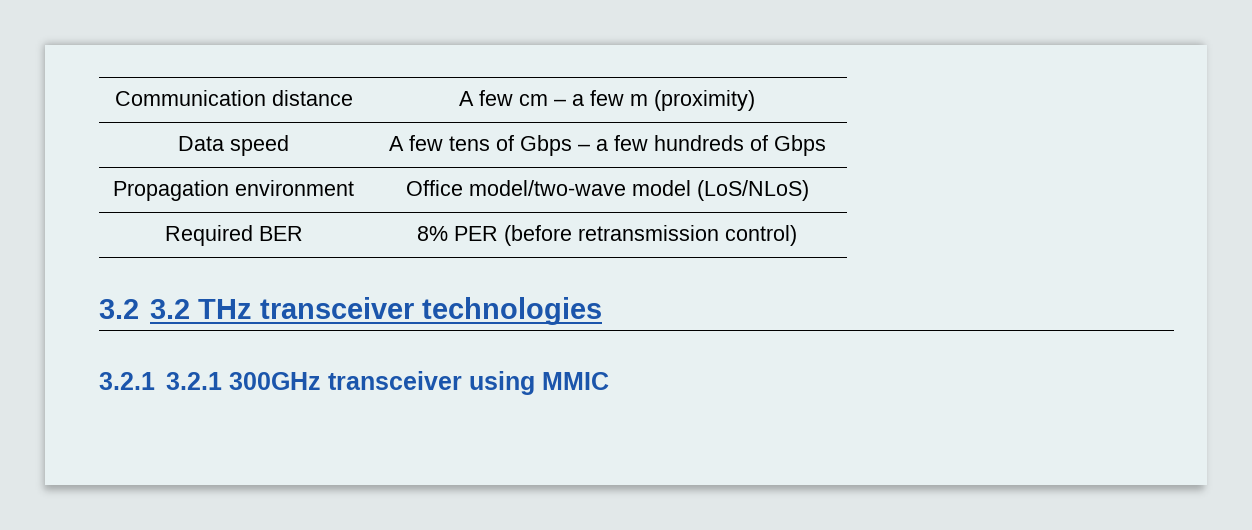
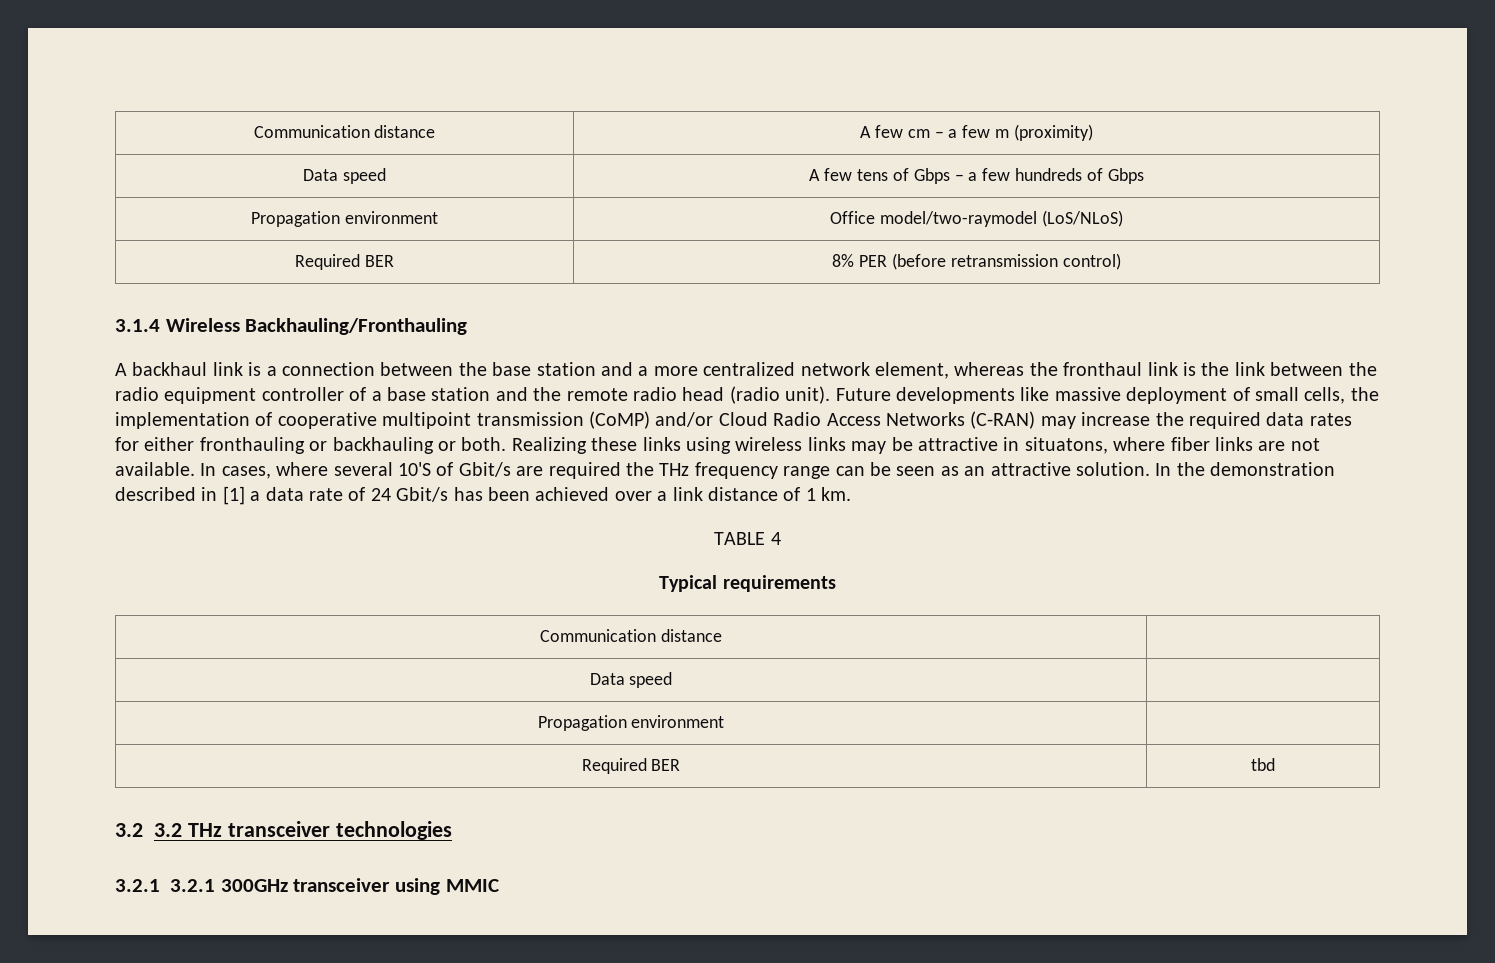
- Propagation environment | Office model/two-wave model (LoS/NLoS)
+ Propagation environment | Office model/two-raymodel (LoS/NLoS)
+ 3.1.4 Wireless Backhauling/Fronthauling
+ A backhaul link is a connection between the base station and a more centralized network element, whereas the fronthaul link is the link between the radio equipment controller of a base station and the remote radio head (radio unit). Future developments like massive deployment of small cells, the implementation of cooperative multipoint transmission (CoMP) and/or Cloud Radio Access Networks (C-RAN) may increase the required data rates for either fronthauling or backhauling or both. Realizing these links using wireless links may be attractive in situatons, where fiber links are not available. In cases, where several 10'S of Gbit/s are required the THz frequency range can be seen as an attractive solution. In the demonstration described in [1] a data rate of 24 Gbit/s has been achieved over a link distance of 1 km.
+ TABLE 4
+ Typical requirements
+ Communication distance |
+ Data speed |
+ Propagation environment |
+ Required BER | tbd

